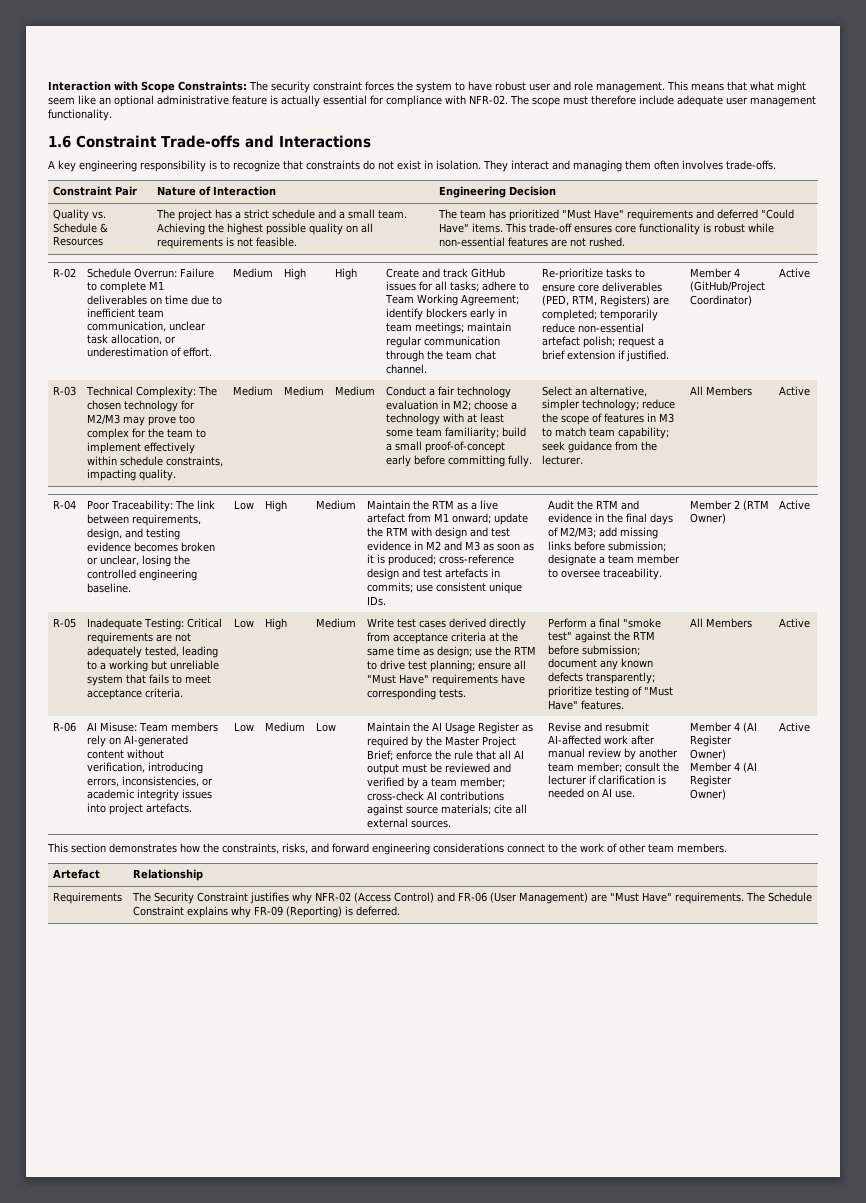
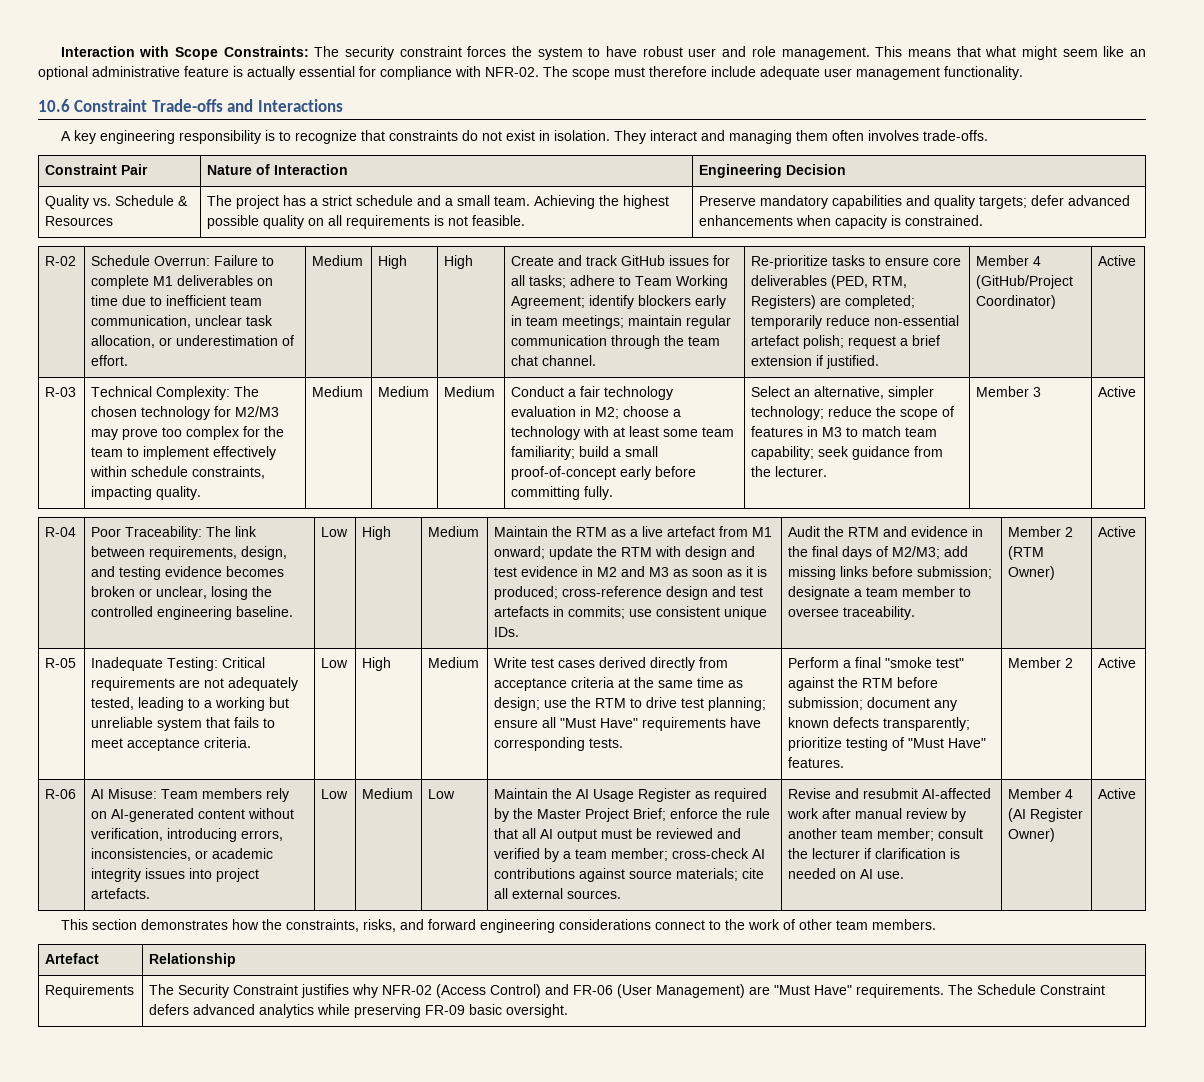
- 1.6 Constraint Trade-offs and Interactions
+ 10.6 Constraint Trade-offs and Interactions
- The team has prioritized "Must Have" requirements and deferred "Could Have" items. This trade-off ensures core functionality is robust while non-essential features are not rushed.
+ Preserve mandatory capabilities and quality targets; defer advanced enhancements when capacity is constrained.
- Select an alternative, simpler technology; reduce the scope of features in M3 to match team capability; seek guidance from the lecturer. | All Members
+ Select an alternative, simpler technology; reduce the scope of features in M3 to match team capability; seek guidance from the lecturer. | Member 3
- Perform a final "smoke test" against the RTM before submission; document any known defects transparently; prioritize testing of "Must Have" features. | All Members
+ Perform a final "smoke test" against the RTM before submission; document any known defects transparently; prioritize testing of "Must Have" features. | Member 2
- Member 4 (AI Register Owner) Member 4 (AI Register Owner)
+ Member 4 (AI Register Owner)
- Requirements | The Security Constraint justifies why NFR-02 (Access Control) and FR-06 (User Management) are "Must Have" requirements. The Schedule Constraint explains why FR-09 (Reporting) is deferred.
+ Requirements | The Security Constraint justifies why NFR-02 (Access Control) and FR-06 (User Management) are "Must Have" requirements. The Schedule Constraint defers advanced analytics while preserving FR-09 basic oversight.

